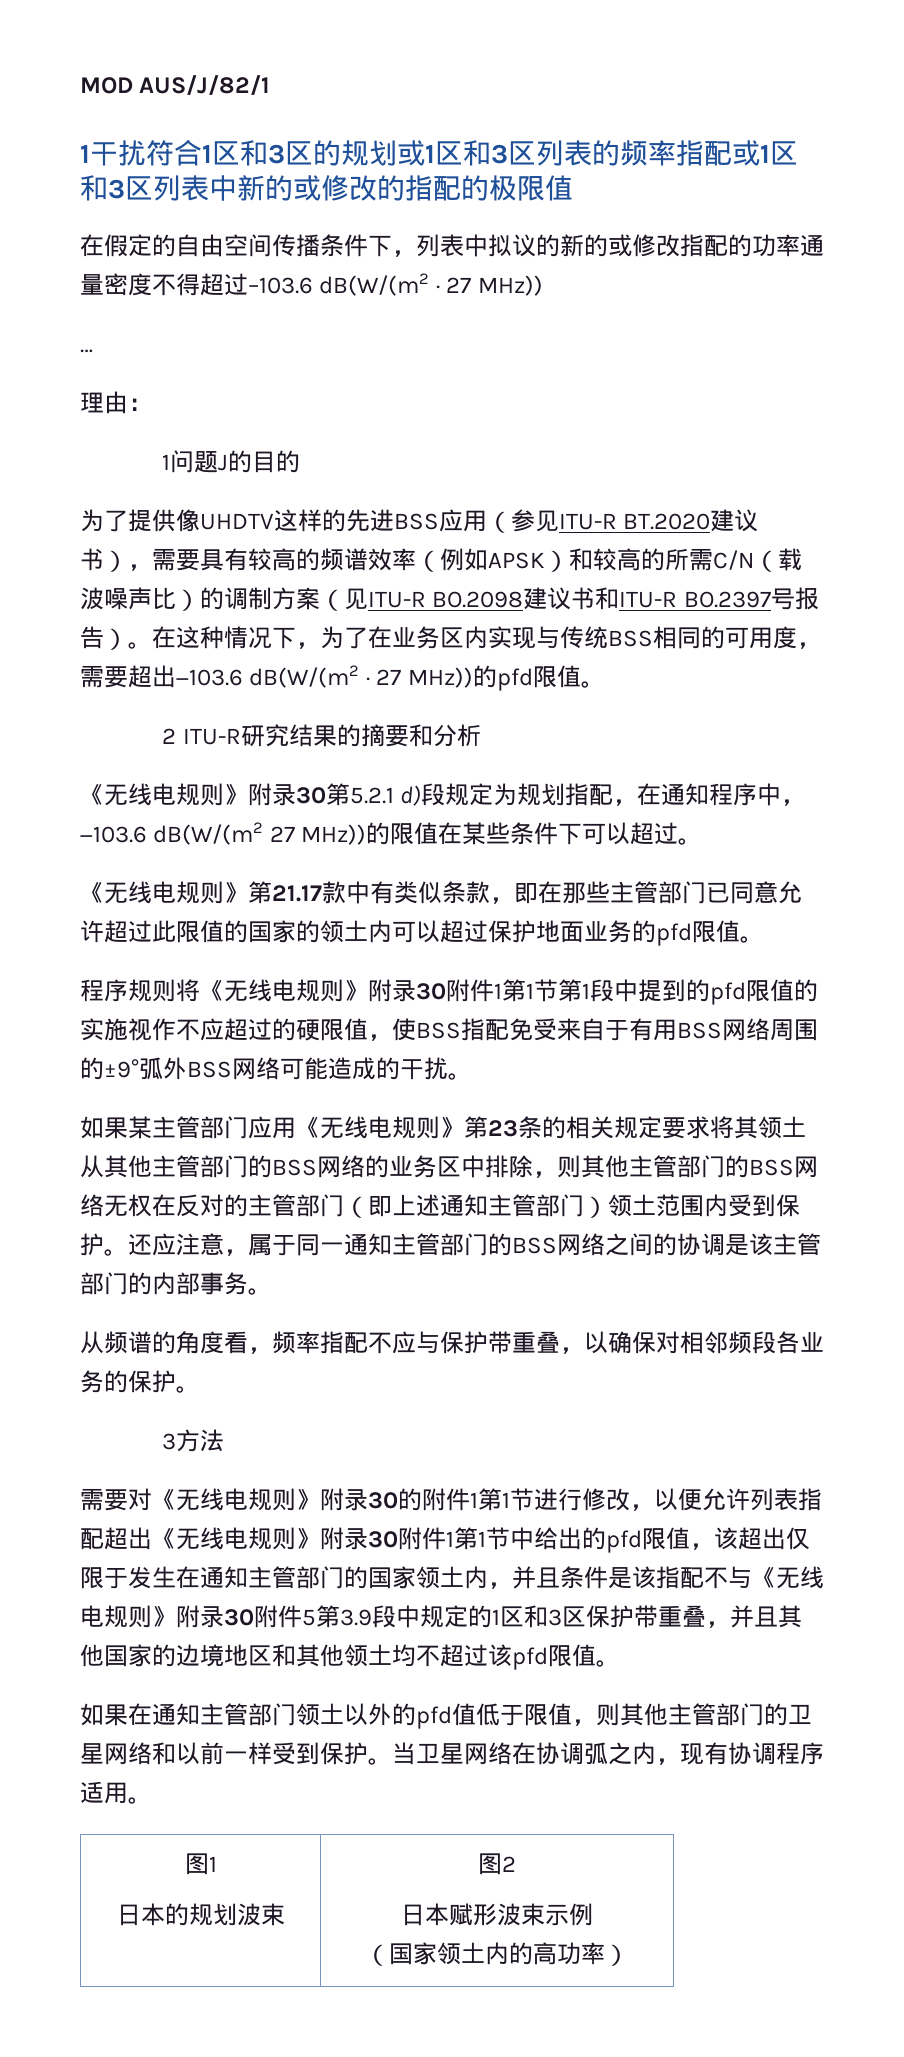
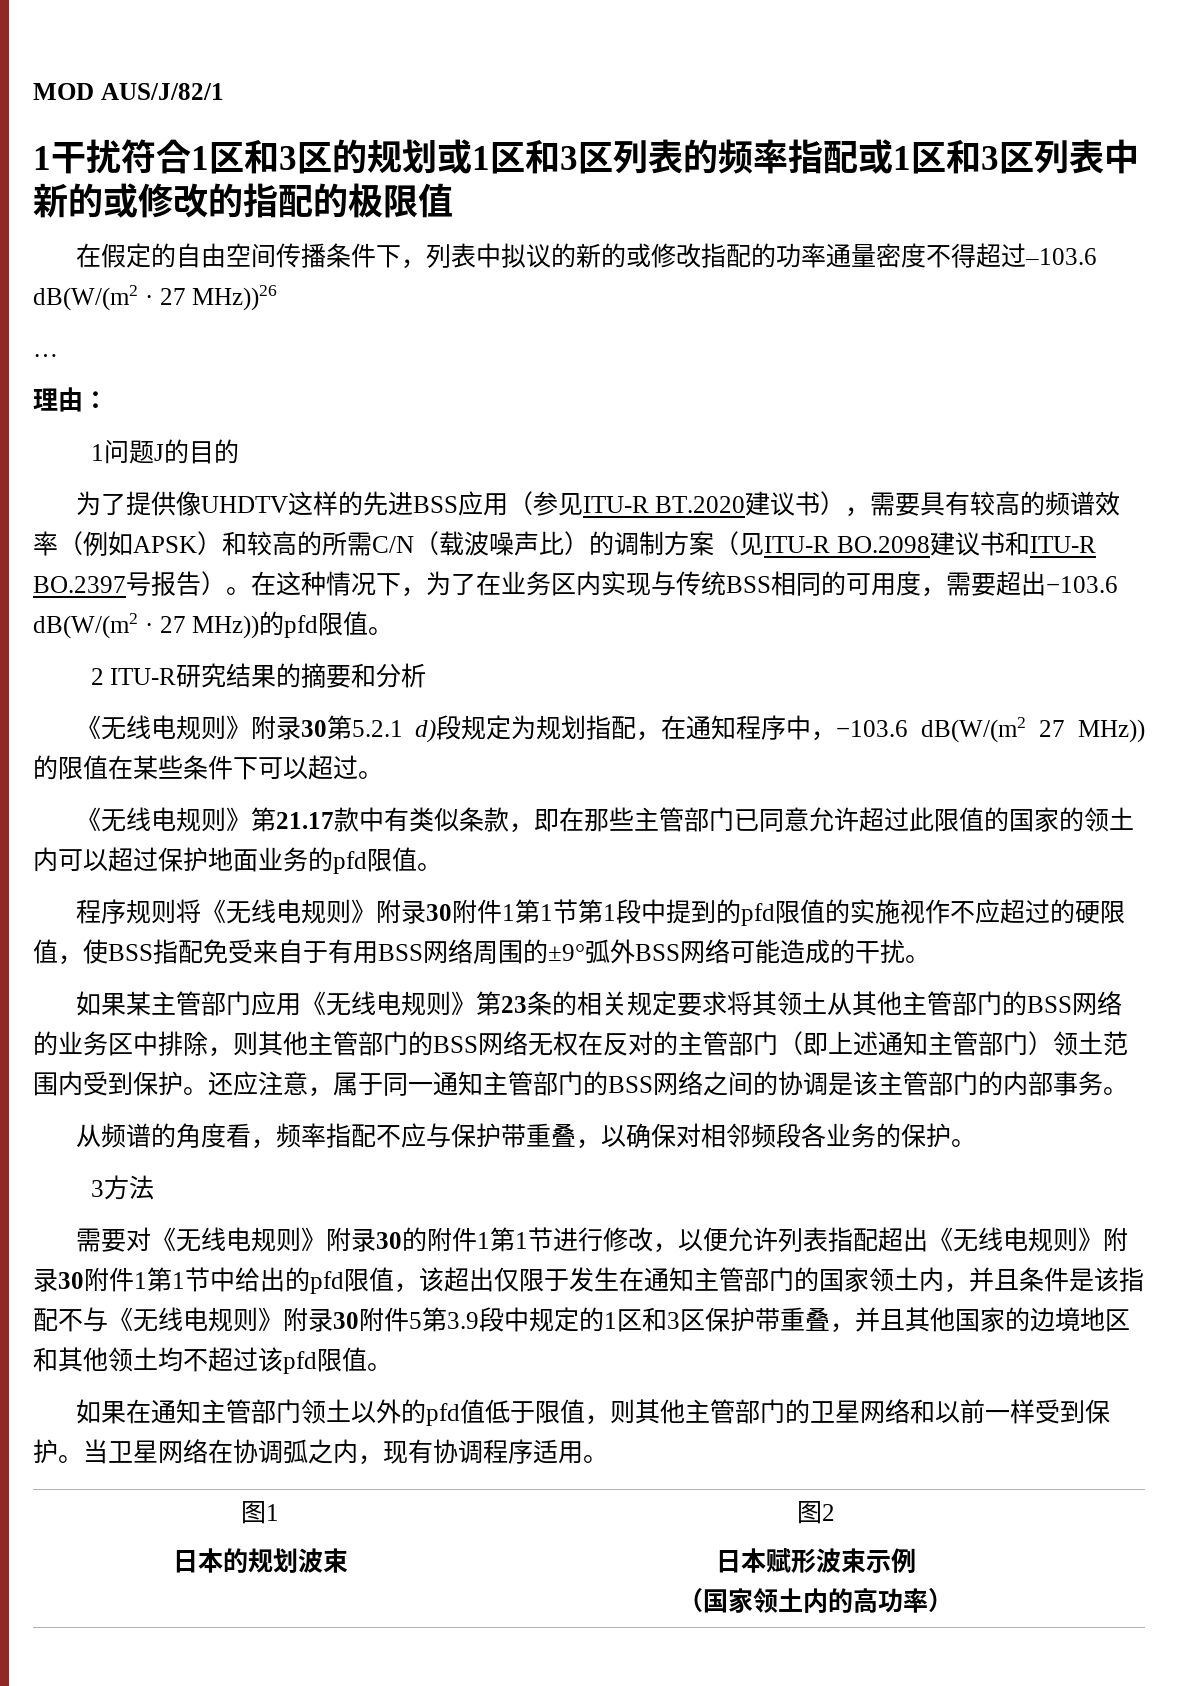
- 在假定的自由空间传播条件下，列表中拟议的新的或修改指配的功率通量密度不得超过–103.6 dB(W/(m2 · 27 MHz))
+ 在假定的自由空间传播条件下，列表中拟议的新的或修改指配的功率通量密度不得超过–103.6 dB(W/(m2 · 27 MHz))26

